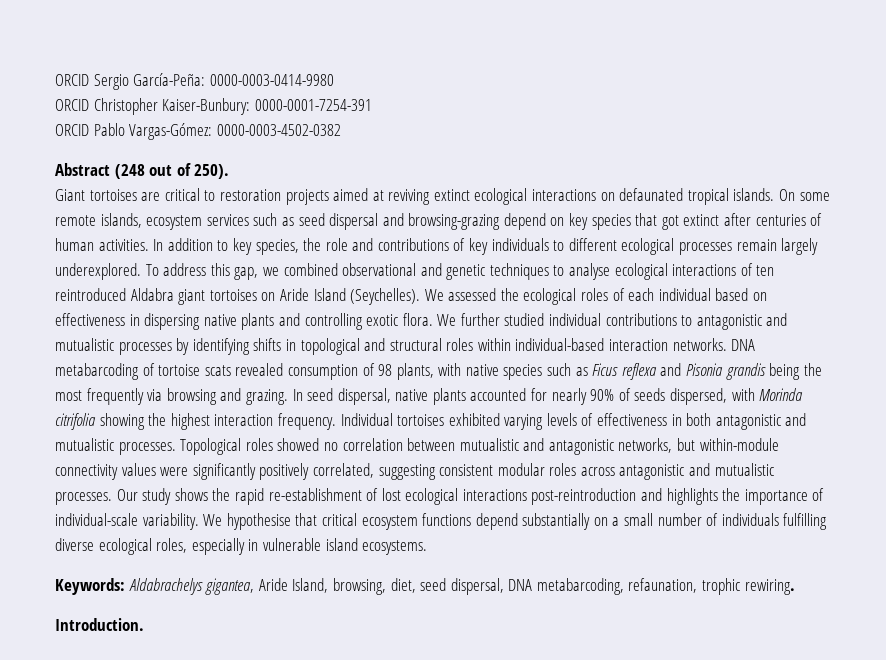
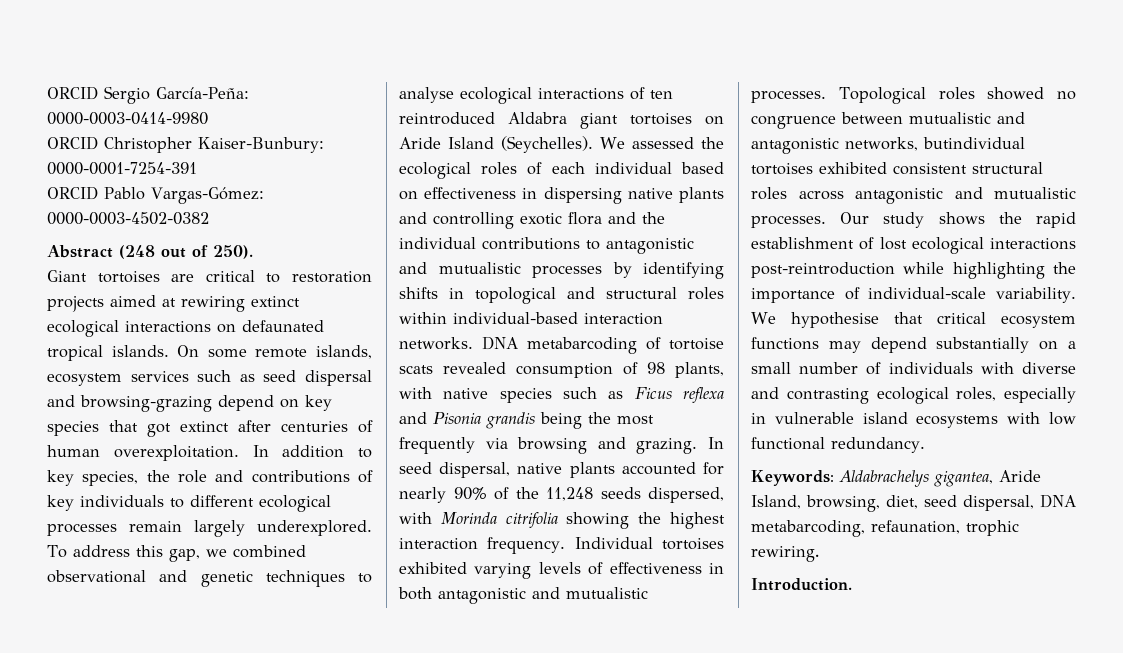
- Giant tortoises are critical to restoration projects aimed at reviving extinct ecological interactions on defaunated tropical islands.
+ Giant tortoises are critical to restoration projects aimed at rewiring extinct ecological interactions on defaunated tropical islands.
- On some remote islands, ecosystem services such as seed dispersal and browsing-grazing depend on key species that got extinct after centuries of human activities.
+ On some remote islands, ecosystem services such as seed dispersal and browsing-grazing depend on key species that got extinct after centuries of human overexploitation.
- We assessed the ecological roles of each individual based on effectiveness in dispersing native plants and controlling exotic flora. We further studied individual contributions to antagonistic and mutualistic processes by identifying shifts in topological and structural roles within individual-based interaction networks.
+ We assessed the ecological roles of each individual based on effectiveness in dispersing native plants and controlling exotic flora and the individual contributions to antagonistic and mutualistic processes by identifying shifts in topological and structural roles within individual-based interaction networks.
- In seed dispersal, native plants accounted for nearly 90% of seeds dispersed, with Morinda citrifolia showing the highest interaction frequency.
+ In seed dispersal, native plants accounted for nearly 90% of the 11,248 seeds dispersed, with Morinda citrifolia showing the highest interaction frequency.
- Topological roles showed no correlation between mutualistic and antagonistic networks, but within-module connectivity values were significantly positively correlated, suggesting consistent modular roles across antagonistic and mutualistic processes.
+ Topological roles showed no congruence between mutualistic and antagonistic networks, butindividual tortoises exhibited consistent structural roles across antagonistic and mutualistic processes.
- Our study shows the rapid re-establishment of lost ecological interactions post-reintroduction and highlights the importance of individual-scale variability.
+ Our study shows the rapid establishment of lost ecological interactions post-reintroduction while highlighting the importance of individual-scale variability.
- We hypothesise that critical ecosystem functions depend substantially on a small number of individuals fulfilling diverse ecological roles, especially in vulnerable island ecosystems.
+ We hypothesise that critical ecosystem functions may depend substantially on a small number of individuals with diverse and contrasting ecological roles, especially in vulnerable island ecosystems with low functional redundancy.

